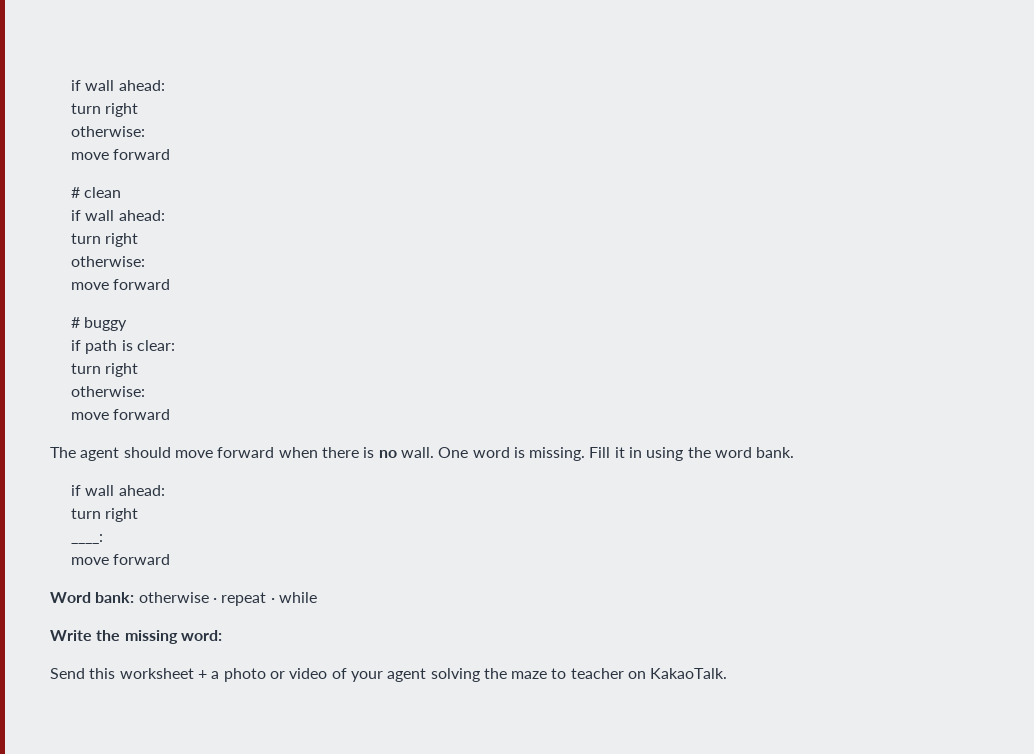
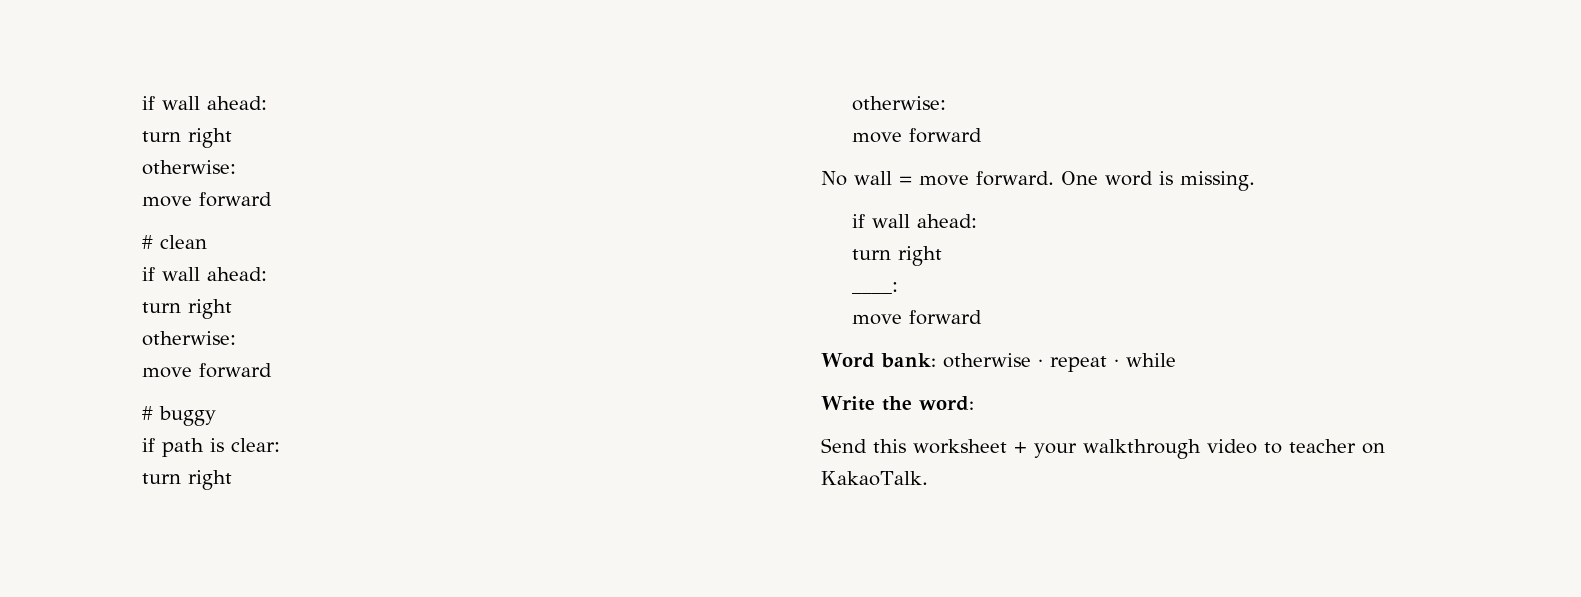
- The agent should move forward when there is no wall. One word is missing. Fill it in using the word bank.
+ No wall = move forward. One word is missing.
- Write the missing word:
+ Write the word:
- Send this worksheet + a photo or video of your agent solving the maze to teacher on KakaoTalk.
+ Send this worksheet + your walkthrough video to teacher on KakaoTalk.

